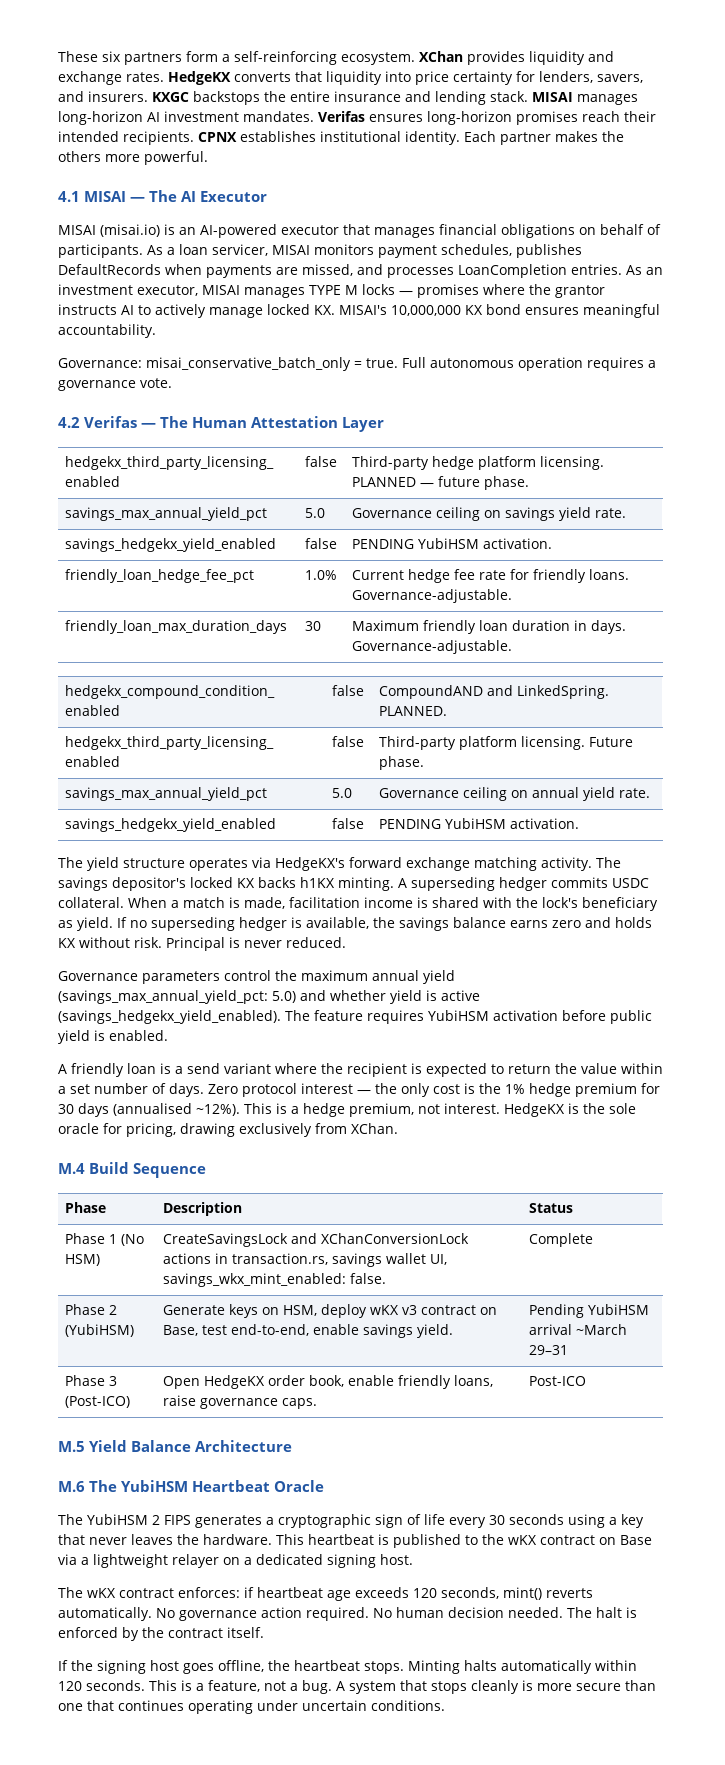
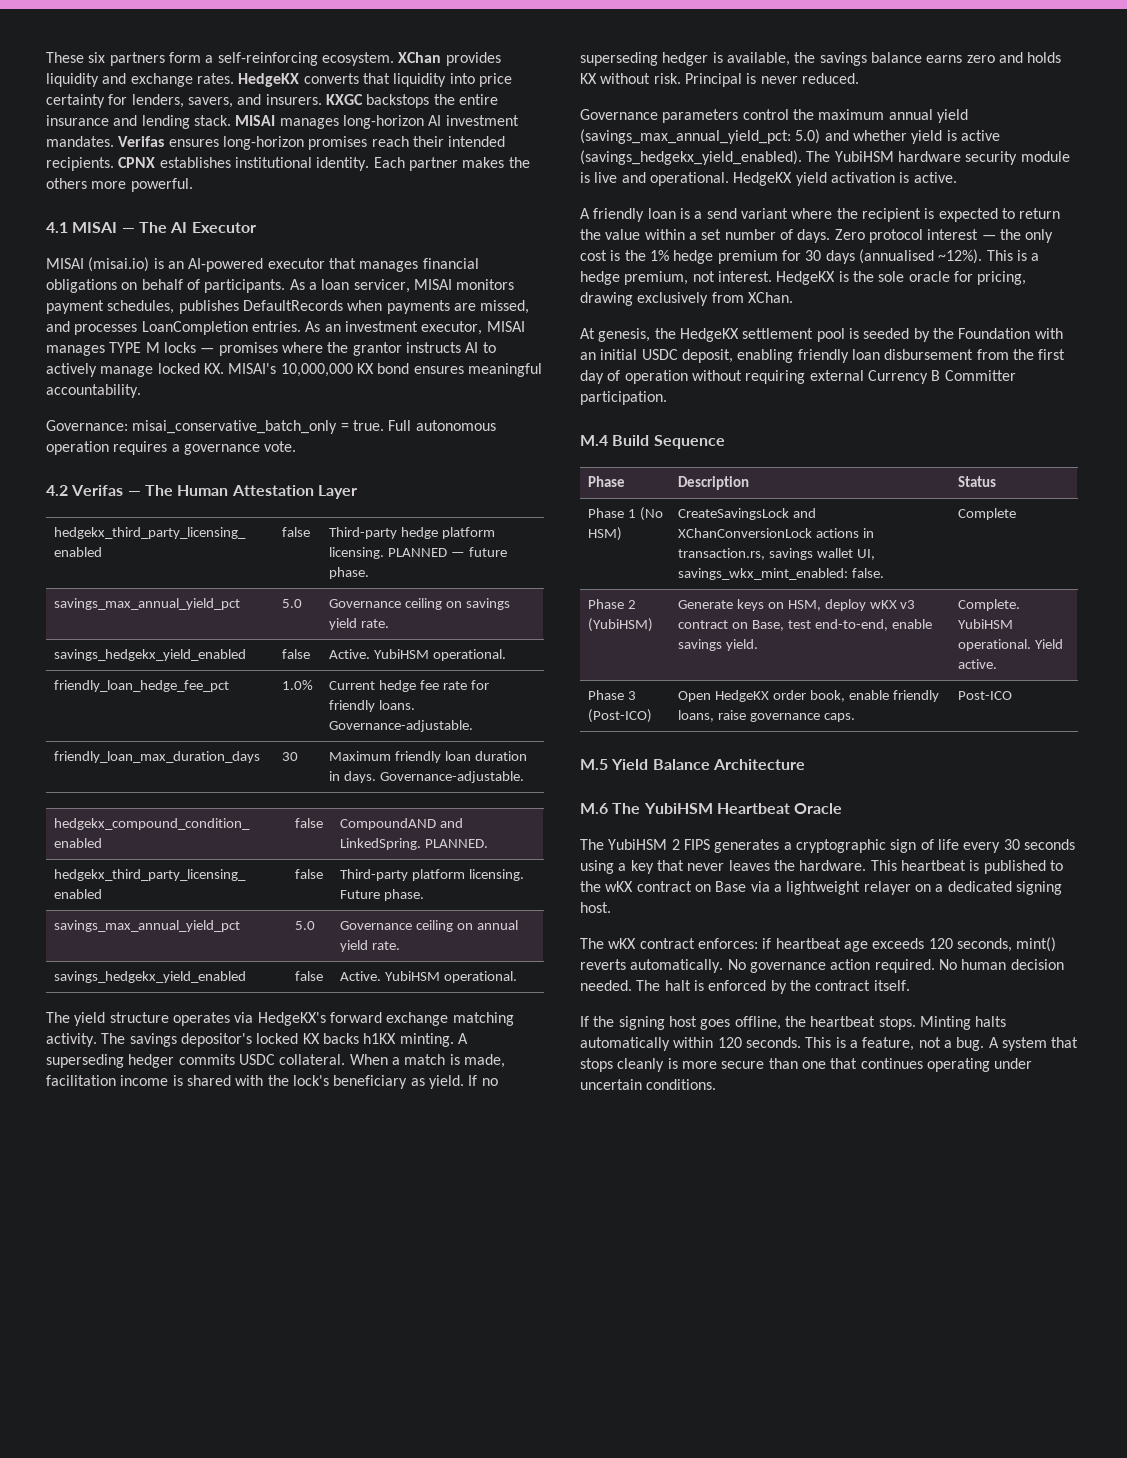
  savings_max_annual_yield_pct | 5.0 | Governance ceiling on savings yield rate.
- savings_hedgekx_yield_enabled | false | PENDING YubiHSM activation.
+ savings_hedgekx_yield_enabled | false | Active. YubiHSM operational.
  savings_max_annual_yield_pct | 5.0 | Governance ceiling on annual yield rate.
- savings_hedgekx_yield_enabled | false | PENDING YubiHSM activation.
+ savings_hedgekx_yield_enabled | false | Active. YubiHSM operational.
- The feature requires YubiHSM activation before public yield is enabled.
+ The YubiHSM hardware security module is live and operational. HedgeKX yield activation is active.
+ At genesis, the HedgeKX settlement pool is seeded by the Foundation with an initial USDC deposit, enabling friendly loan disbursement from the first day of operation without requiring external Currency B Committer participation.
- Phase 2 (YubiHSM) | Generate keys on HSM, deploy wKX v3 contract on Base, test end-to-end, enable savings yield. | Pending YubiHSM arrival ~March 29–31
+ Phase 2 (YubiHSM) | Generate keys on HSM, deploy wKX v3 contract on Base, test end-to-end, enable savings yield. | Complete. YubiHSM operational. Yield active.

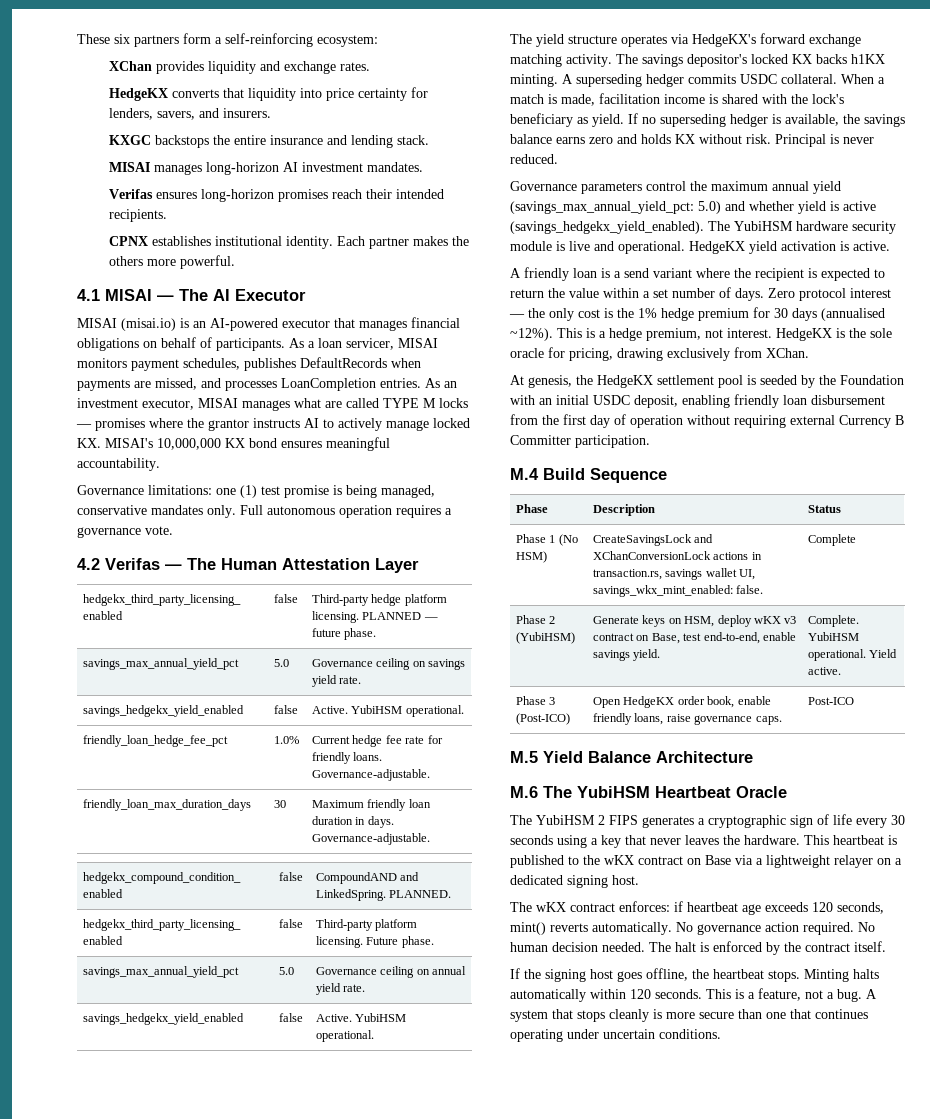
- These six partners form a self-reinforcing ecosystem. XChan provides liquidity and exchange rates. HedgeKX converts that liquidity into price certainty for lenders, savers, and insurers. KXGC backstops the entire insurance and lending stack. MISAI manages long-horizon AI investment mandates. Verifas ensures long-horizon promises reach their intended recipients. CPNX establishes institutional identity.
+ These six partners form a self-reinforcing ecosystem:
+ XChan provides liquidity and exchange rates.
+ HedgeKX converts that liquidity into price certainty for lenders, savers, and insurers.
+ KXGC backstops the entire insurance and lending stack.
+ MISAI manages long-horizon AI investment mandates.
+ Verifas ensures long-horizon promises reach their intended recipients.
+ CPNX establishes institutional identity.
- As an investment executor, MISAI manages TYPE M locks — promises where the grantor instructs AI to actively manage locked KX. MISAI's 10,000,000 KX bond ensures meaningful accountability.
+ As an investment executor, MISAI manages what are called TYPE M locks — promises where the grantor instructs AI to actively manage locked KX. MISAI's 10,000,000 KX bond ensures meaningful accountability.
- Governance: misai_conservative_batch_only = true.
+ Governance limitations: one (1) test promise is being managed, conservative mandates only.

